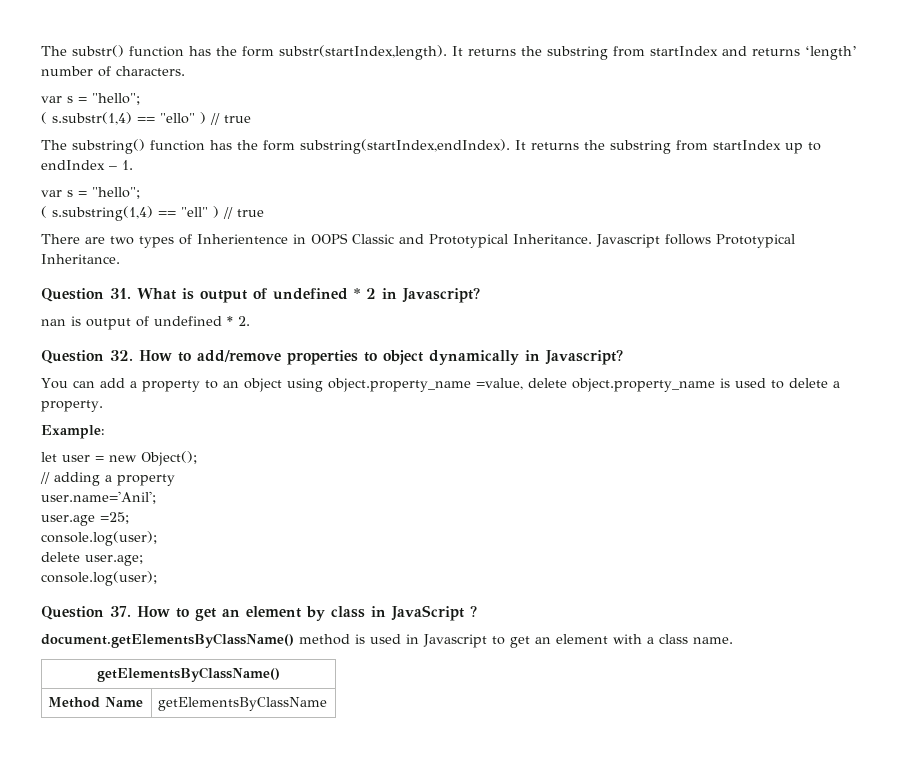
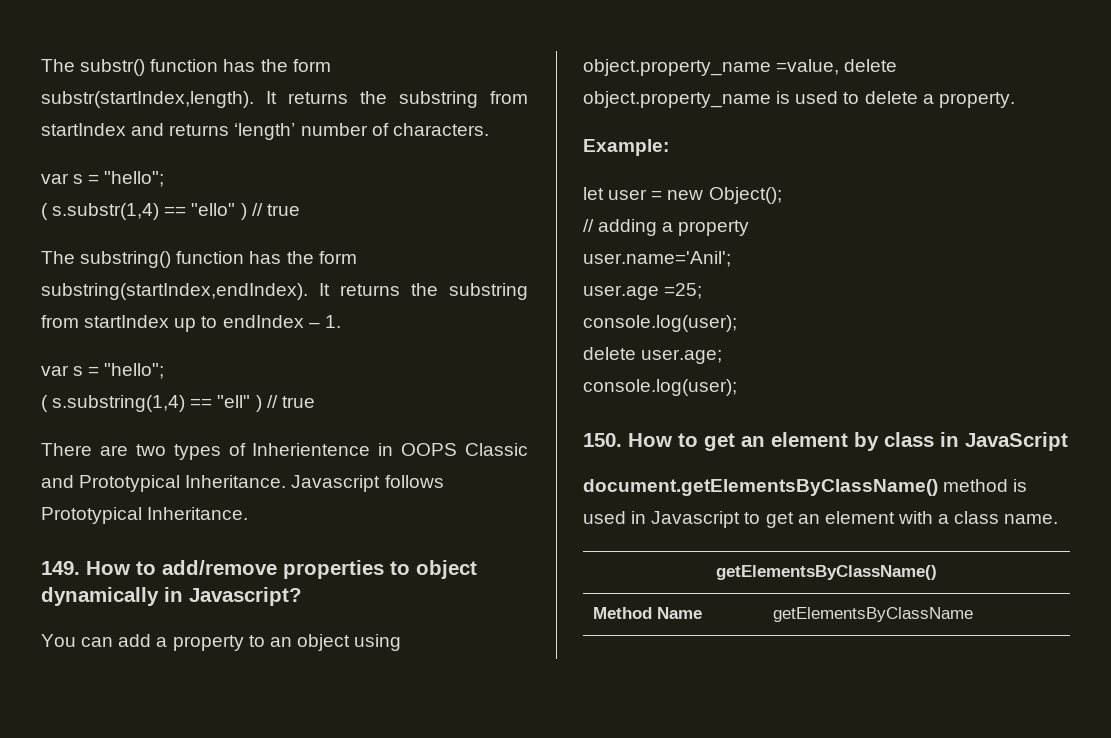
- Question 31. What is output of undefined * 2 in Javascript?
- nan is output of undefined * 2.
- Question 32. How to add/remove properties to object dynamically in Javascript?
+ 149. How to add/remove properties to object dynamically in Javascript?
- Question 37. How to get an element by class in JavaScript ?
+ 150. How to get an element by class in JavaScript

